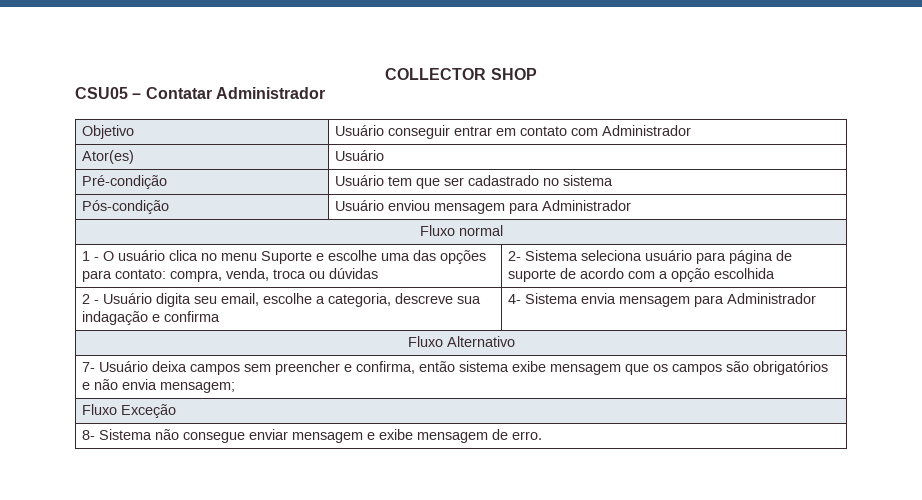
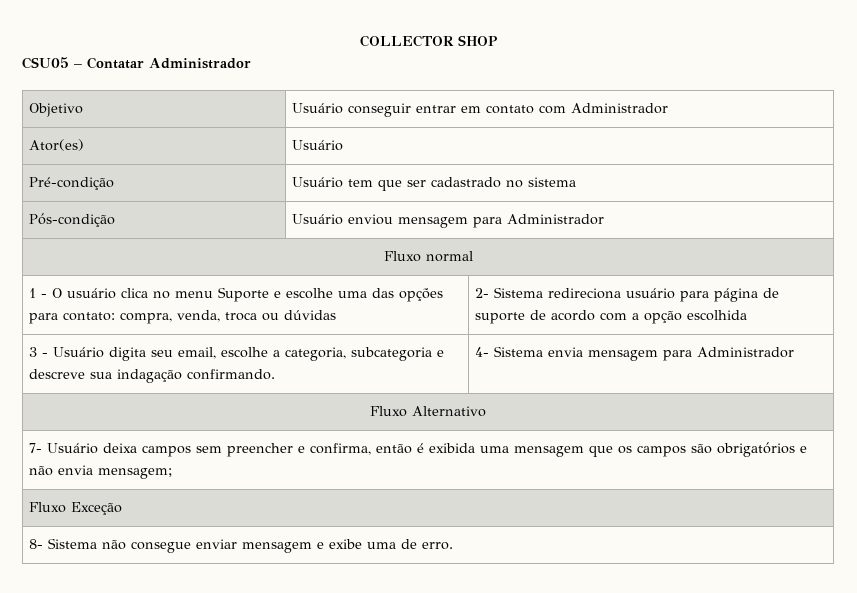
- 1 - O usuário clica no menu Suporte e escolhe uma das opções para contato: compra, venda, troca ou dúvidas | 2- Sistema seleciona usuário para página de suporte de acordo com a opção escolhida
+ 1 - O usuário clica no menu Suporte e escolhe uma das opções para contato: compra, venda, troca ou dúvidas | 2- Sistema redireciona usuário para página de suporte de acordo com a opção escolhida
- 2 - Usuário digita seu email, escolhe a categoria, descreve sua indagação e confirma | 4- Sistema envia mensagem para Administrador
+ 3 - Usuário digita seu email, escolhe a categoria, subcategoria e descreve sua indagação confirmando. | 4- Sistema envia mensagem para Administrador
- 7- Usuário deixa campos sem preencher e confirma, então sistema exibe mensagem que os campos são obrigatórios e não envia mensagem;
+ 7- Usuário deixa campos sem preencher e confirma, então é exibida uma mensagem que os campos são obrigatórios e não envia mensagem;
- 8- Sistema não consegue enviar mensagem e exibe mensagem de erro.
+ 8- Sistema não consegue enviar mensagem e exibe uma de erro.

